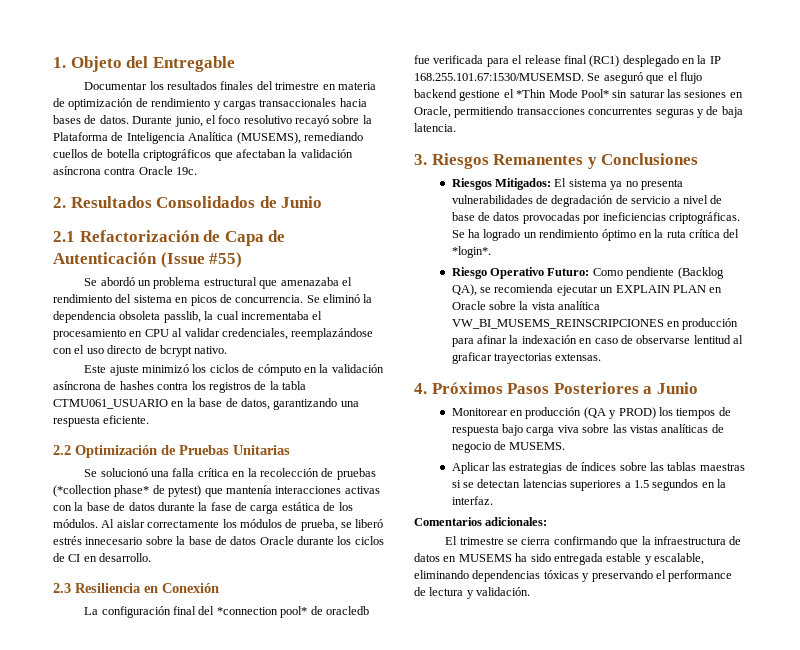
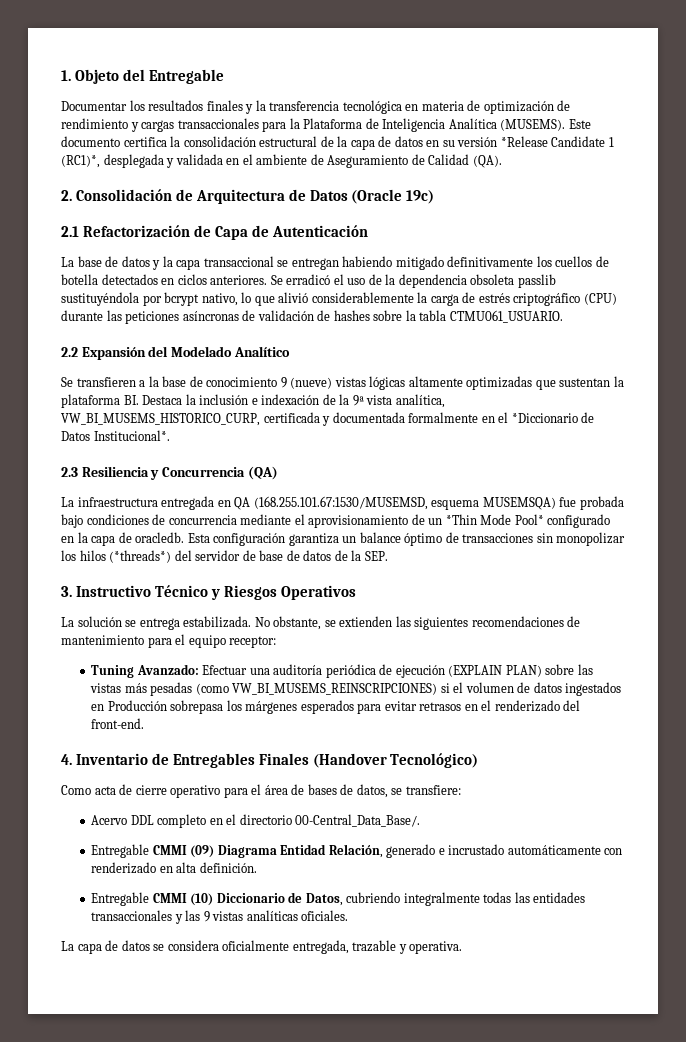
- Documentar los resultados finales del trimestre en materia de optimización de rendimiento y cargas transaccionales hacia bases de datos. Durante junio, el foco resolutivo recayó sobre la Plataforma de Inteligencia Analítica (MUSEMS), remediando cuellos de botella criptográficos que afectaban la validación asíncrona contra Oracle 19c.
- 2. Resultados Consolidados de Junio
+ Documentar los resultados finales y la transferencia tecnológica en materia de optimización de rendimiento y cargas transaccionales para la Plataforma de Inteligencia Analítica (MUSEMS). Este documento certifica la consolidación estructural de la capa de datos en su versión *Release Candidate 1 (RC1)*, desplegada y validada en el ambiente de Aseguramiento de Calidad (QA).
+ 2. Consolidación de Arquitectura de Datos (Oracle 19c)
- 2.1 Refactorización de Capa de Autenticación (Issue #55)
- Se abordó un problema estructural que amenazaba el rendimiento del sistema en picos de concurrencia. Se eliminó la dependencia obsoleta passlib, la cual incrementaba el procesamiento en CPU al validar credenciales, reemplazándose con el uso directo de bcrypt nativo.
- Este ajuste minimizó los ciclos de cómputo en la validación asíncrona de hashes contra los registros de la tabla CTMU061_USUARIO en la base de datos, garantizando una respuesta eficiente.
- 2.2 Optimización de Pruebas Unitarias
- Se solucionó una falla crítica en la recolección de pruebas (*collection phase* de pytest) que mantenía interacciones activas con la base de datos durante la fase de carga estática de los módulos. Al aislar correctamente los módulos de prueba, se liberó estrés innecesario sobre la base de datos Oracle durante los ciclos de CI en desarrollo.
- 2.3 Resiliencia en Conexión
- La configuración final del *connection pool* de oracledb fue verificada para el release final (RC1) desplegado en la IP 168.255.101.67:1530/MUSEMSD. Se aseguró que el flujo backend gestione el *Thin Mode Pool* sin saturar las sesiones en Oracle, permitiendo transacciones concurrentes seguras y de baja latencia.
- 3. Riesgos Remanentes y Conclusiones
- Riesgos Mitigados: El sistema ya no presenta vulnerabilidades de degradación de servicio a nivel de base de datos provocadas por ineficiencias criptográficas. Se ha logrado un rendimiento óptimo en la ruta crítica del *login*.
- Riesgo Operativo Futuro: Como pendiente (Backlog QA), se recomienda ejecutar un EXPLAIN PLAN en Oracle sobre la vista analítica VW_BI_MUSEMS_REINSCRIPCIONES en producción para afinar la indexación en caso de observarse lentitud al graficar trayectorias extensas.
- 4. Próximos Pasos Posteriores a Junio
- Monitorear en producción (QA y PROD) los tiempos de respuesta bajo carga viva sobre las vistas analíticas de negocio de MUSEMS.
- Aplicar las estrategias de índices sobre las tablas maestras si se detectan latencias superiores a 1.5 segundos en la interfaz.
- Comentarios adicionales:
- El trimestre se cierra confirmando que la infraestructura de datos en MUSEMS ha sido entregada estable y escalable, eliminando dependencias tóxicas y preservando el performance de lectura y validación.
+ 2.1 Refactorización de Capa de Autenticación
+ La base de datos y la capa transaccional se entregan habiendo mitigado definitivamente los cuellos de botella detectados en ciclos anteriores. Se erradicó el uso de la dependencia obsoleta passlib sustituyéndola por bcrypt nativo, lo que alivió considerablemente la carga de estrés criptográfico (CPU) durante las peticiones asíncronas de validación de hashes sobre la tabla CTMU061_USUARIO.
+ 2.2 Expansión del Modelado Analítico
+ Se transfieren a la base de conocimiento 9 (nueve) vistas lógicas altamente optimizadas que sustentan la plataforma BI. Destaca la inclusión e indexación de la 9ª vista analítica, VW_BI_MUSEMS_HISTORICO_CURP, certificada y documentada formalmente en el *Diccionario de Datos Institucional*.
+ 2.3 Resiliencia y Concurrencia (QA)
+ La infraestructura entregada en QA (168.255.101.67:1530/MUSEMSD, esquema MUSEMSQA) fue probada bajo condiciones de concurrencia mediante el aprovisionamiento de un *Thin Mode Pool* configurado en la capa de oracledb. Esta configuración garantiza un balance óptimo de transacciones sin monopolizar los hilos (*threads*) del servidor de base de datos de la SEP.
+ 3. Instructivo Técnico y Riesgos Operativos
+ La solución se entrega estabilizada. No obstante, se extienden las siguientes recomendaciones de mantenimiento para el equipo receptor:
+ Tuning Avanzado: Efectuar una auditoría periódica de ejecución (EXPLAIN PLAN) sobre las vistas más pesadas (como VW_BI_MUSEMS_REINSCRIPCIONES) si el volumen de datos ingestados en Producción sobrepasa los márgenes esperados para evitar retrasos en el renderizado del front-end.
+ 4. Inventario de Entregables Finales (Handover Tecnológico)
+ Como acta de cierre operativo para el área de bases de datos, se transfiere:
+ Acervo DDL completo en el directorio 00-Central_Data_Base/.
+ Entregable CMMI (09) Diagrama Entidad Relación, generado e incrustado automáticamente con renderizado en alta definición.
+ Entregable CMMI (10) Diccionario de Datos, cubriendo integralmente todas las entidades transaccionales y las 9 vistas analíticas oficiales.
+ La capa de datos se considera oficialmente entregada, trazable y operativa.

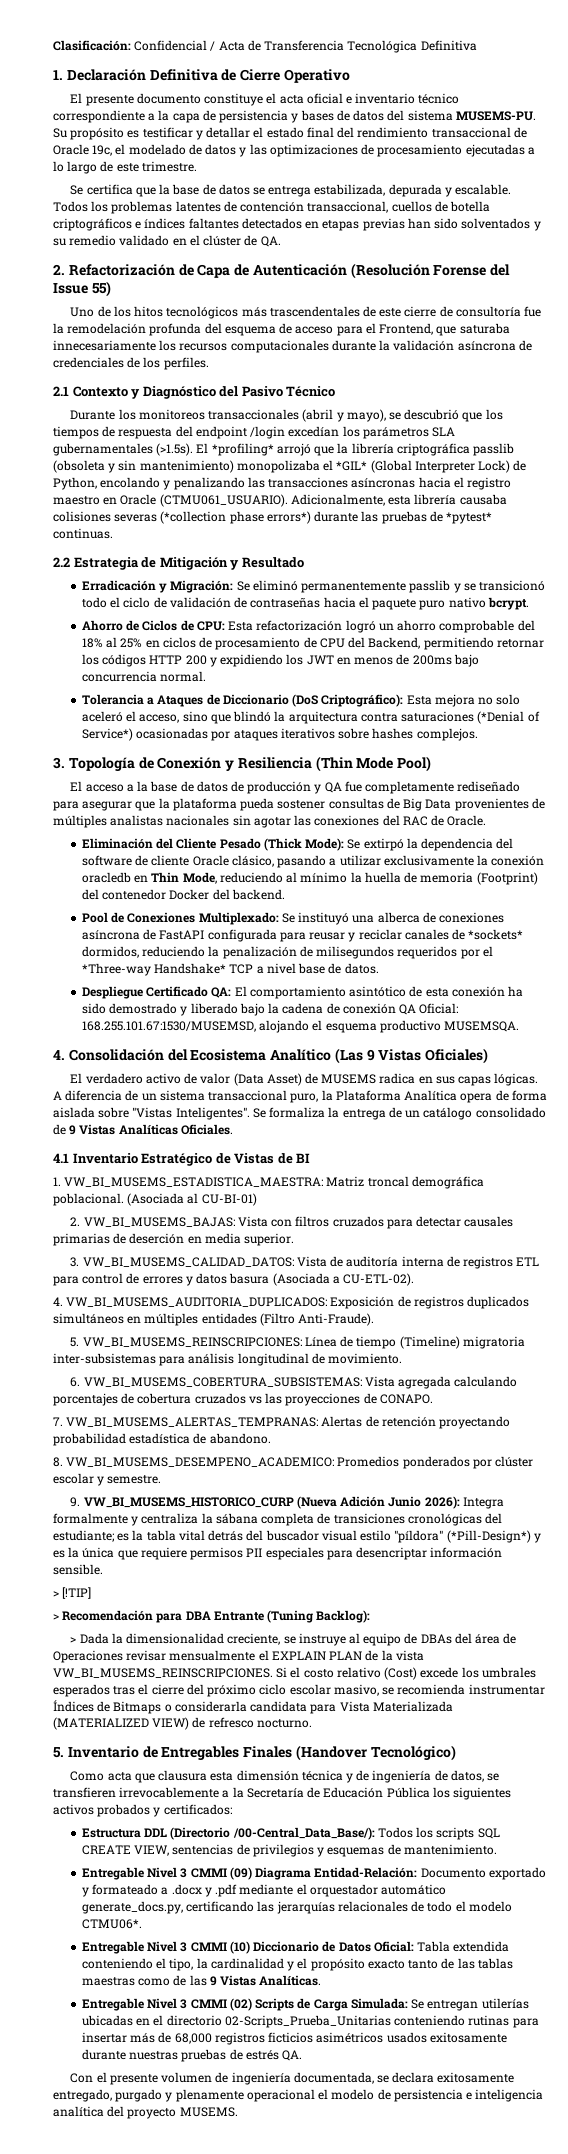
- 1. Objeto del Entregable
- Documentar los resultados finales y la transferencia tecnológica en materia de optimización de rendimiento y cargas transaccionales para la Plataforma de Inteligencia Analítica (MUSEMS). Este documento certifica la consolidación estructural de la capa de datos en su versión *Release Candidate 1 (RC1)*, desplegada y validada en el ambiente de Aseguramiento de Calidad (QA).
- 2. Consolidación de Arquitectura de Datos (Oracle 19c)
- 2.1 Refactorización de Capa de Autenticación
- La base de datos y la capa transaccional se entregan habiendo mitigado definitivamente los cuellos de botella detectados en ciclos anteriores. Se erradicó el uso de la dependencia obsoleta passlib sustituyéndola por bcrypt nativo, lo que alivió considerablemente la carga de estrés criptográfico (CPU) durante las peticiones asíncronas de validación de hashes sobre la tabla CTMU061_USUARIO.
- 2.2 Expansión del Modelado Analítico
- Se transfieren a la base de conocimiento 9 (nueve) vistas lógicas altamente optimizadas que sustentan la plataforma BI. Destaca la inclusión e indexación de la 9ª vista analítica, VW_BI_MUSEMS_HISTORICO_CURP, certificada y documentada formalmente en el *Diccionario de Datos Institucional*.
- 2.3 Resiliencia y Concurrencia (QA)
- La infraestructura entregada en QA (168.255.101.67:1530/MUSEMSD, esquema MUSEMSQA) fue probada bajo condiciones de concurrencia mediante el aprovisionamiento de un *Thin Mode Pool* configurado en la capa de oracledb. Esta configuración garantiza un balance óptimo de transacciones sin monopolizar los hilos (*threads*) del servidor de base de datos de la SEP.
- 3. Instructivo Técnico y Riesgos Operativos
- La solución se entrega estabilizada. No obstante, se extienden las siguientes recomendaciones de mantenimiento para el equipo receptor:
- Tuning Avanzado: Efectuar una auditoría periódica de ejecución (EXPLAIN PLAN) sobre las vistas más pesadas (como VW_BI_MUSEMS_REINSCRIPCIONES) si el volumen de datos ingestados en Producción sobrepasa los márgenes esperados para evitar retrasos en el renderizado del front-end.
- 4. Inventario de Entregables Finales (Handover Tecnológico)
+ Clasificación: Confidencial / Acta de Transferencia Tecnológica Definitiva
+ 1. Declaración Definitiva de Cierre Operativo
+ El presente documento constituye el acta oficial e inventario técnico correspondiente a la capa de persistencia y bases de datos del sistema MUSEMS-PU. Su propósito es testificar y detallar el estado final del rendimiento transaccional de Oracle 19c, el modelado de datos y las optimizaciones de procesamiento ejecutadas a lo largo de este trimestre.
+ Se certifica que la base de datos se entrega estabilizada, depurada y escalable. Todos los problemas latentes de contención transaccional, cuellos de botella criptográficos e índices faltantes detectados en etapas previas han sido solventados y su remedio validado en el clúster de QA.
+ 2. Refactorización de Capa de Autenticación (Resolución Forense del Issue 55)
+ Uno de los hitos tecnológicos más trascendentales de este cierre de consultoría fue la remodelación profunda del esquema de acceso para el Frontend, que saturaba innecesariamente los recursos computacionales durante la validación asíncrona de credenciales de los perfiles.
+ 2.1 Contexto y Diagnóstico del Pasivo Técnico
+ Durante los monitoreos transaccionales (abril y mayo), se descubrió que los tiempos de respuesta del endpoint /login excedían los parámetros SLA gubernamentales (>1.5s). El *profiling* arrojó que la librería criptográfica passlib (obsoleta y sin mantenimiento) monopolizaba el *GIL* (Global Interpreter Lock) de Python, encolando y penalizando las transacciones asíncronas hacia el registro maestro en Oracle (CTMU061_USUARIO). Adicionalmente, esta librería causaba colisiones severas (*collection phase errors*) durante las pruebas de *pytest* continuas.
+ 2.2 Estrategia de Mitigación y Resultado
+ Erradicación y Migración: Se eliminó permanentemente passlib y se transicionó todo el ciclo de validación de contraseñas hacia el paquete puro nativo bcrypt.
+ Ahorro de Ciclos de CPU: Esta refactorización logró un ahorro comprobable del 18% al 25% en ciclos de procesamiento de CPU del Backend, permitiendo retornar los códigos HTTP 200 y expidiendo los JWT en menos de 200ms bajo concurrencia normal.
+ Tolerancia a Ataques de Diccionario (DoS Criptográfico): Esta mejora no solo aceleró el acceso, sino que blindó la arquitectura contra saturaciones (*Denial of Service*) ocasionadas por ataques iterativos sobre hashes complejos.
+ 3. Topología de Conexión y Resiliencia (Thin Mode Pool)
+ El acceso a la base de datos de producción y QA fue completamente rediseñado para asegurar que la plataforma pueda sostener consultas de Big Data provenientes de múltiples analistas nacionales sin agotar las conexiones del RAC de Oracle.
+ Eliminación del Cliente Pesado (Thick Mode): Se extirpó la dependencia del software de cliente Oracle clásico, pasando a utilizar exclusivamente la conexión oracledb en Thin Mode, reduciendo al mínimo la huella de memoria (Footprint) del contenedor Docker del backend.
+ Pool de Conexiones Multiplexado: Se instituyó una alberca de conexiones asíncrona de FastAPI configurada para reusar y reciclar canales de *sockets* dormidos, reduciendo la penalización de milisegundos requeridos por el *Three-way Handshake* TCP a nivel base de datos.
+ Despliegue Certificado QA: El comportamiento asintótico de esta conexión ha sido demostrado y liberado bajo la cadena de conexión QA Oficial: 168.255.101.67:1530/MUSEMSD, alojando el esquema productivo MUSEMSQA.
+ 4. Consolidación del Ecosistema Analítico (Las 9 Vistas Oficiales)
+ El verdadero activo de valor (Data Asset) de MUSEMS radica en sus capas lógicas. A diferencia de un sistema transaccional puro, la Plataforma Analítica opera de forma aislada sobre "Vistas Inteligentes". Se formaliza la entrega de un catálogo consolidado de 9 Vistas Analíticas Oficiales.
+ 4.1 Inventario Estratégico de Vistas de BI
+ 1. VW_BI_MUSEMS_ESTADISTICA_MAESTRA: Matriz troncal demográfica poblacional. (Asociada al CU-BI-01)
+ 2. VW_BI_MUSEMS_BAJAS: Vista con filtros cruzados para detectar causales primarias de deserción en media superior.
+ 3. VW_BI_MUSEMS_CALIDAD_DATOS: Vista de auditoría interna de registros ETL para control de errores y datos basura (Asociada a CU-ETL-02).
+ 4. VW_BI_MUSEMS_AUDITORIA_DUPLICADOS: Exposición de registros duplicados simultáneos en múltiples entidades (Filtro Anti-Fraude).
+ 5. VW_BI_MUSEMS_REINSCRIPCIONES: Línea de tiempo (Timeline) migratoria inter-subsistemas para análisis longitudinal de movimiento.
+ 6. VW_BI_MUSEMS_COBERTURA_SUBSISTEMAS: Vista agregada calculando porcentajes de cobertura cruzados vs las proyecciones de CONAPO.
+ 7. VW_BI_MUSEMS_ALERTAS_TEMPRANAS: Alertas de retención proyectando probabilidad estadística de abandono.
+ 8. VW_BI_MUSEMS_DESEMPENO_ACADEMICO: Promedios ponderados por clúster escolar y semestre.
+ 9. VW_BI_MUSEMS_HISTORICO_CURP (Nueva Adición Junio 2026): Integra formalmente y centraliza la sábana completa de transiciones cronológicas del estudiante; es la tabla vital detrás del buscador visual estilo "píldora" (*Pill-Design*) y es la única que requiere permisos PII especiales para desencriptar información sensible.
+ > [!TIP]
+ > Recomendación para DBA Entrante (Tuning Backlog):
+ > Dada la dimensionalidad creciente, se instruye al equipo de DBAs del área de Operaciones revisar mensualmente el EXPLAIN PLAN de la vista VW_BI_MUSEMS_REINSCRIPCIONES. Si el costo relativo (Cost) excede los umbrales esperados tras el cierre del próximo ciclo escolar masivo, se recomienda instrumentar Índices de Bitmaps o considerarla candidata para Vista Materializada (MATERIALIZED VIEW) de refresco nocturno.
+ 5. Inventario de Entregables Finales (Handover Tecnológico)
- Como acta de cierre operativo para el área de bases de datos, se transfiere:
- Acervo DDL completo en el directorio 00-Central_Data_Base/.
- Entregable CMMI (09) Diagrama Entidad Relación, generado e incrustado automáticamente con renderizado en alta definición.
- Entregable CMMI (10) Diccionario de Datos, cubriendo integralmente todas las entidades transaccionales y las 9 vistas analíticas oficiales.
- La capa de datos se considera oficialmente entregada, trazable y operativa.
+ Como acta que clausura esta dimensión técnica y de ingeniería de datos, se transfieren irrevocablemente a la Secretaría de Educación Pública los siguientes activos probados y certificados:
+ Estructura DDL (Directorio /00-Central_Data_Base/): Todos los scripts SQL CREATE VIEW, sentencias de privilegios y esquemas de mantenimiento.
+ Entregable Nivel 3 CMMI (09) Diagrama Entidad-Relación: Documento exportado y formateado a .docx y .pdf mediante el orquestador automático generate_docs.py, certificando las jerarquías relacionales de todo el modelo CTMU06*.
+ Entregable Nivel 3 CMMI (10) Diccionario de Datos Oficial: Tabla extendida conteniendo el tipo, la cardinalidad y el propósito exacto tanto de las tablas maestras como de las 9 Vistas Analíticas.
+ Entregable Nivel 3 CMMI (02) Scripts de Carga Simulada: Se entregan utilerías ubicadas en el directorio 02-Scripts_Prueba_Unitarias conteniendo rutinas para insertar más de 68,000 registros ficticios asimétricos usados exitosamente durante nuestras pruebas de estrés QA.
+ Con el presente volumen de ingeniería documentada, se declara exitosamente entregado, purgado y plenamente operacional el modelo de persistencia e inteligencia analítica del proyecto MUSEMS.

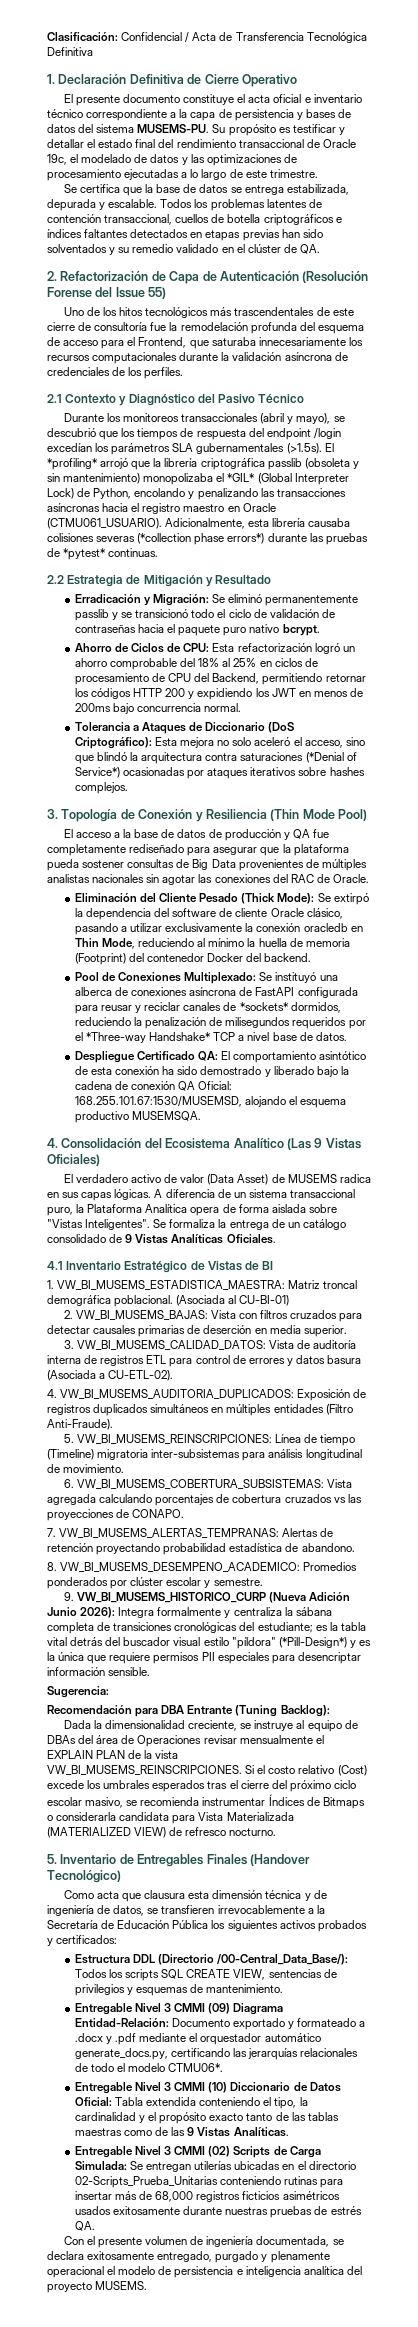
- > [!TIP]
- > Recomendación para DBA Entrante (Tuning Backlog):
+ Sugerencia:
+ Recomendación para DBA Entrante (Tuning Backlog):
- > Dada la dimensionalidad creciente, se instruye al equipo de DBAs del área de Operaciones revisar mensualmente el EXPLAIN PLAN de la vista VW_BI_MUSEMS_REINSCRIPCIONES.
+ Dada la dimensionalidad creciente, se instruye al equipo de DBAs del área de Operaciones revisar mensualmente el EXPLAIN PLAN de la vista VW_BI_MUSEMS_REINSCRIPCIONES.

